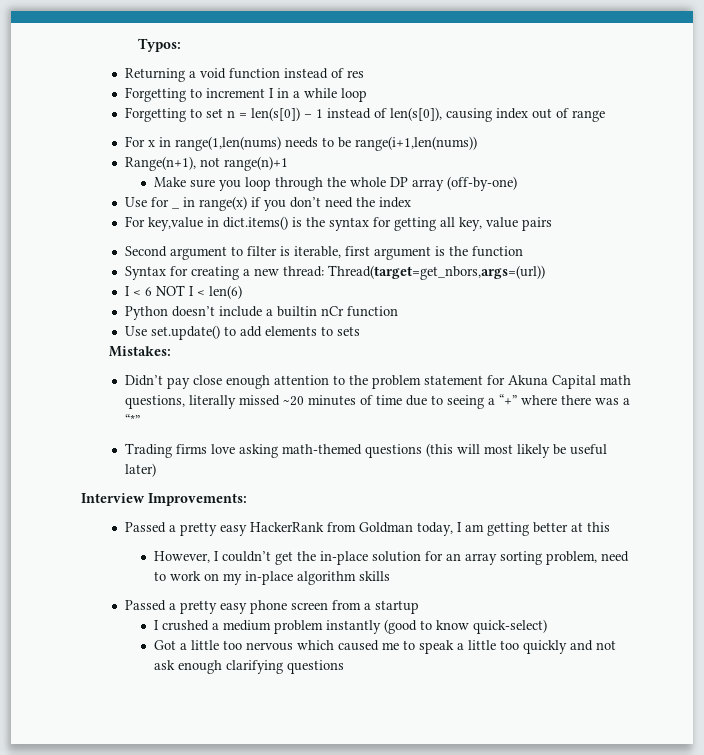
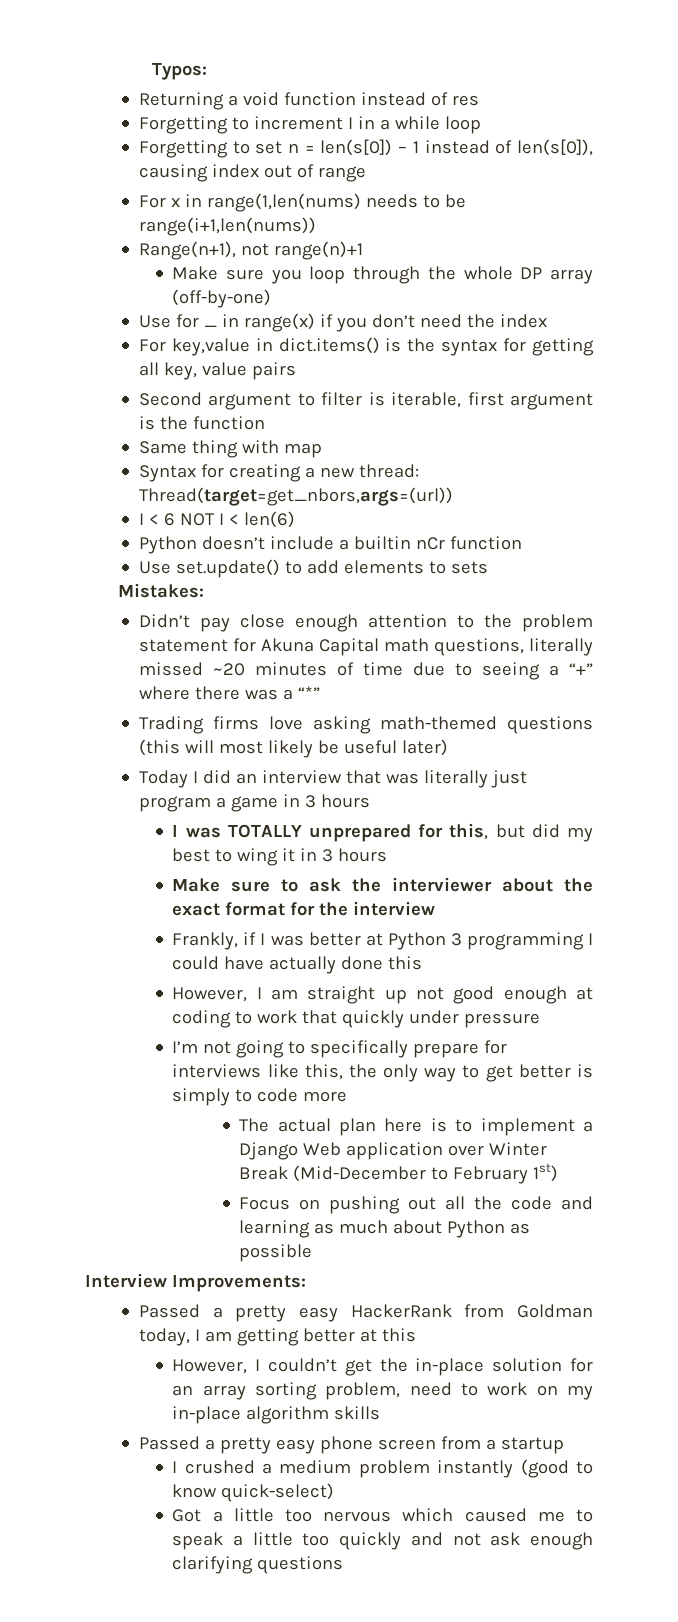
+ Same thing with map
+ Today I did an interview that was literally just program a game in 3 hours
+ I was TOTALLY unprepared for this, but did my best to wing it in 3 hours
+ Make sure to ask the interviewer about the exact format for the interview
+ Frankly, if I was better at Python 3 programming I could have actually done this
+ However, I am straight up not good enough at coding to work that quickly under pressure
+ I’m not going to specifically prepare for interviews like this, the only way to get better is simply to code more
+ The actual plan here is to implement a Django Web application over Winter Break (Mid-December to February 1st)
+ Focus on pushing out all the code and learning as much about Python as possible

